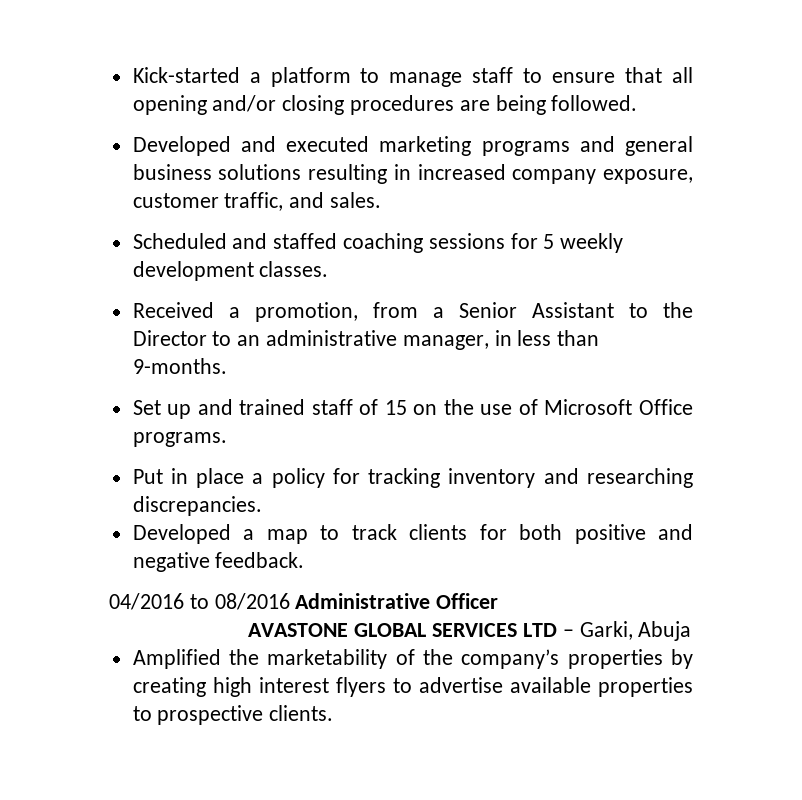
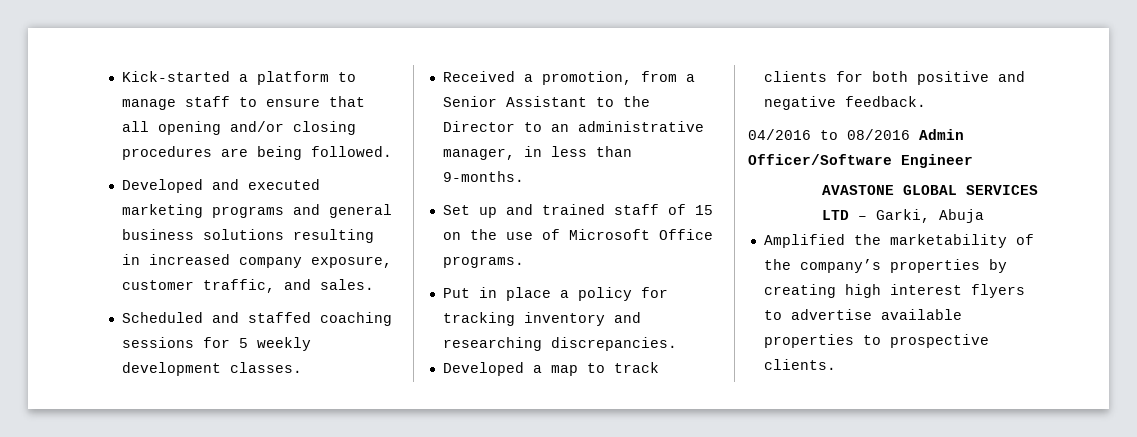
- 04/2016 to 08/2016 Administrative Officer
+ 04/2016 to 08/2016 Admin Officer/Software Engineer

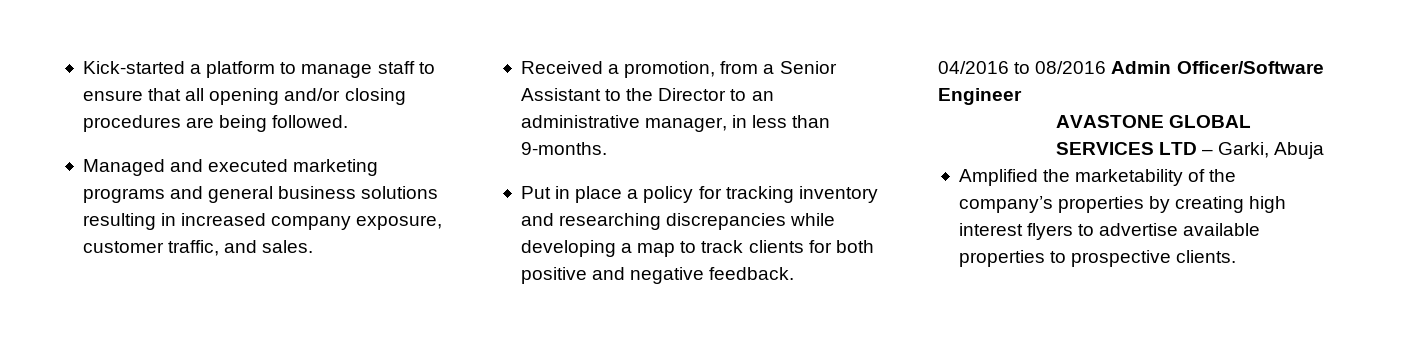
- Developed and executed marketing programs and general business solutions resulting in increased company exposure, customer traffic, and sales.
+ Managed and executed marketing programs and general business solutions resulting in increased company exposure, customer traffic, and sales.
- Scheduled and staffed coaching sessions for 5 weekly development classes.
- Set up and trained staff of 15 on the use of Microsoft Office programs.
- Put in place a policy for tracking inventory and researching discrepancies.
- Developed a map to track clients for both positive and negative feedback.
+ Put in place a policy for tracking inventory and researching discrepancies while developing a map to track clients for both positive and negative feedback.

